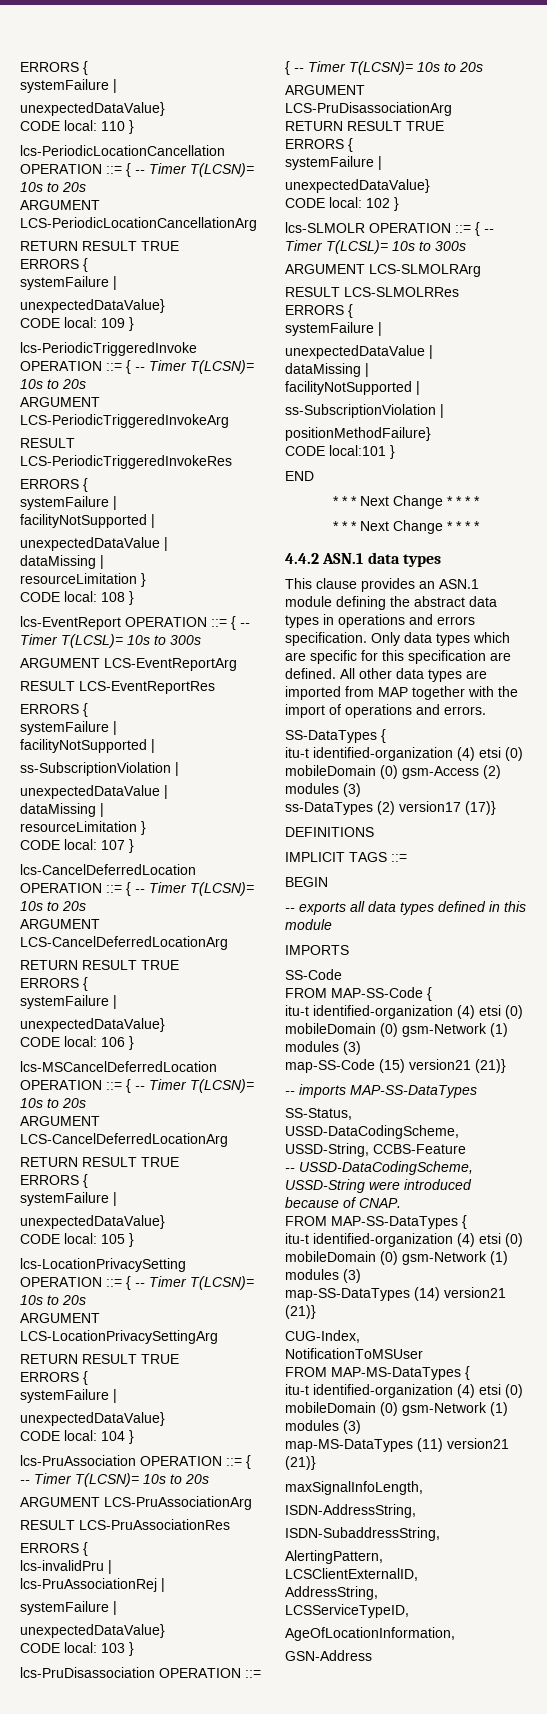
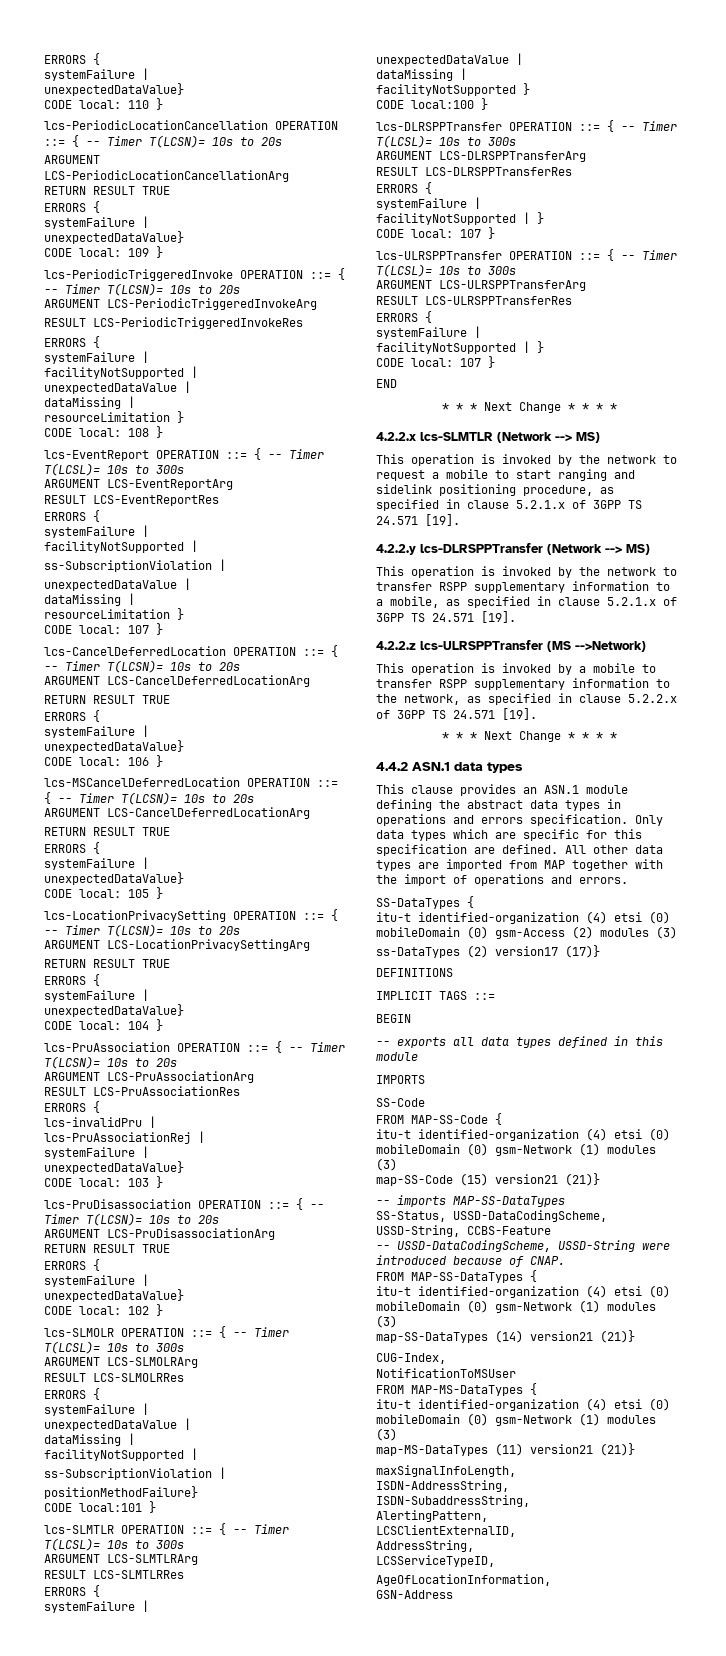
+ lcs-SLMTLR OPERATION ::= { -- Timer T(LCSL)= 10s to 300s
+ ARGUMENT LCS-SLMTLRArg
+ RESULT LCS-SLMTLRRes
+ ERRORS {
+ systemFailure |
+ unexpectedDataValue |
+ dataMissing |
+ facilityNotSupported }
+ CODE local:100 }
+ lcs-DLRSPPTransfer OPERATION ::= { -- Timer T(LCSL)= 10s to 300s
+ ARGUMENT LCS-DLRSPPTransferArg
+ RESULT LCS-DLRSPPTransferRes
+ ERRORS {
+ systemFailure |
+ facilityNotSupported | }
+ CODE local: 107 }
+ lcs-ULRSPPTransfer OPERATION ::= { -- Timer T(LCSL)= 10s to 300s
+ ARGUMENT LCS-ULRSPPTransferArg
+ RESULT LCS-ULRSPPTransferRes
+ ERRORS {
+ systemFailure |
+ facilityNotSupported | }
+ CODE local: 107 }
+ 4.2.2.x lcs-SLMTLR (Network --> MS)
+ This operation is invoked by the network to request a mobile to start ranging and sidelink positioning procedure, as specified in clause 5.2.1.x of 3GPP TS 24.571 [19].
+ 4.2.2.y lcs-DLRSPPTransfer (Network --> MS)
+ This operation is invoked by the network to transfer RSPP supplementary information to a mobile, as specified in clause 5.2.1.x of 3GPP TS 24.571 [19].
+ 4.2.2.z lcs-ULRSPPTransfer (MS -->Network)
+ This operation is invoked by a mobile to transfer RSPP supplementary information to the network, as specified in clause 5.2.2.x of 3GPP TS 24.571 [19].

